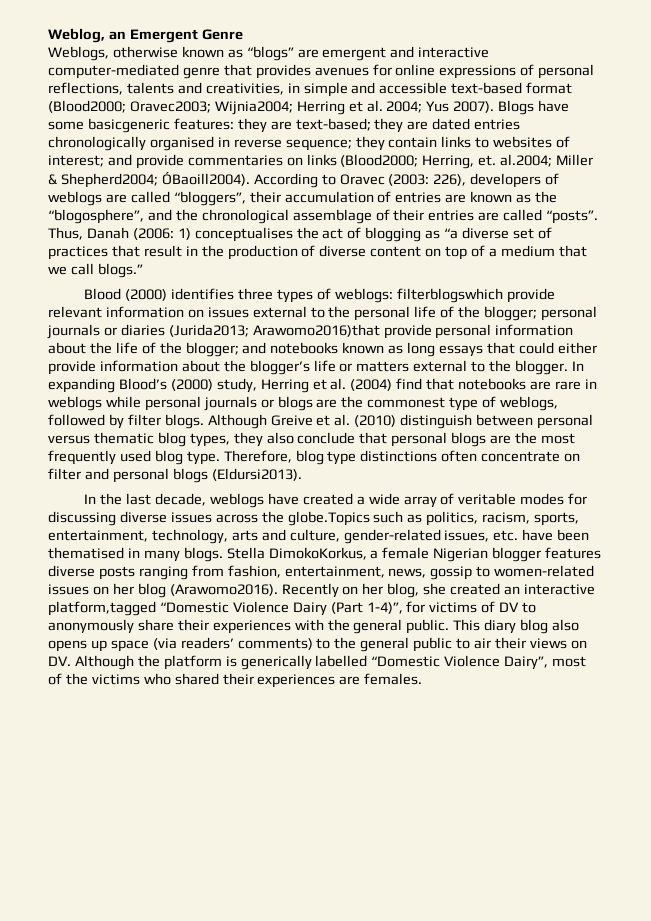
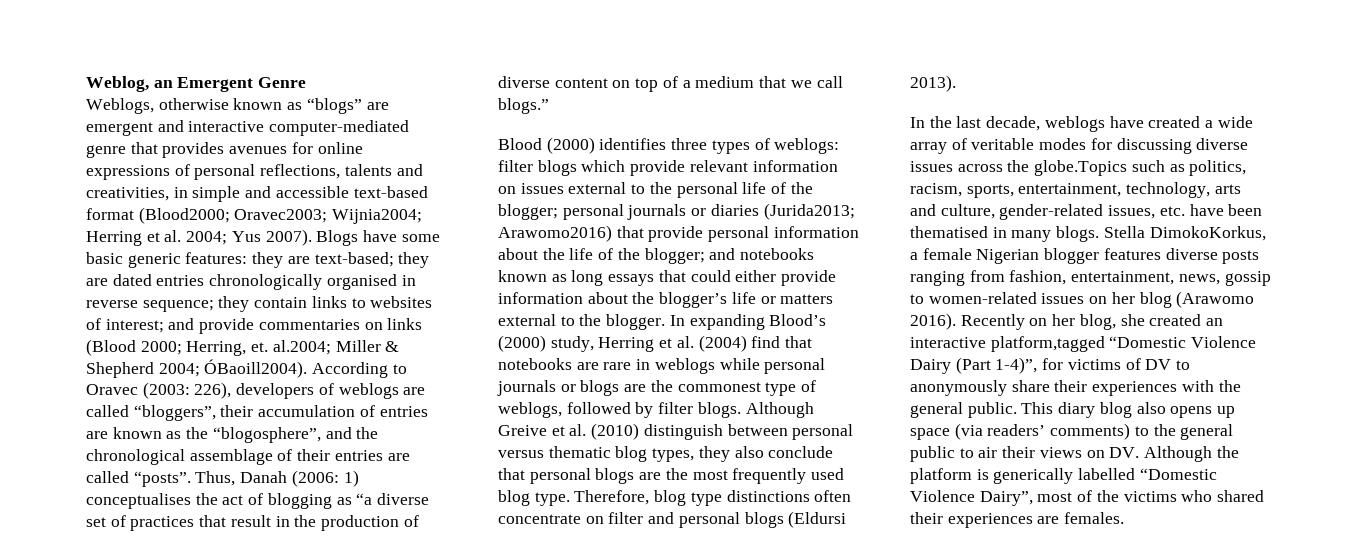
- Blogs have some basicgeneric features: they are text-based; they are dated entries chronologically organised in reverse sequence; they contain links to websites of interest; and provide commentaries on links (Blood2000; Herring, et. al.2004; Miller & Shepherd2004; ÓBaoill2004).
+ Blogs have some basic generic features: they are text-based; they are dated entries chronologically organised in reverse sequence; they contain links to websites of interest; and provide commentaries on links (Blood 2000; Herring, et. al.2004; Miller & Shepherd 2004; ÓBaoill2004).
- Blood (2000) identifies three types of weblogs: filterblogswhich provide relevant information on issues external to the personal life of the blogger; personal journals or diaries (Jurida2013; Arawomo2016)that provide personal information about the life of the blogger; and notebooks known as long essays that could either provide information about the blogger’s life or matters external to the blogger.
+ Blood (2000) identifies three types of weblogs: filter blogs which provide relevant information on issues external to the personal life of the blogger; personal journals or diaries (Jurida2013; Arawomo2016) that provide personal information about the life of the blogger; and notebooks known as long essays that could either provide information about the blogger’s life or matters external to the blogger.
- Therefore, blog type distinctions often concentrate on filter and personal blogs (Eldursi2013).
+ Therefore, blog type distinctions often concentrate on filter and personal blogs (Eldursi 2013).
- Stella DimokoKorkus, a female Nigerian blogger features diverse posts ranging from fashion, entertainment, news, gossip to women-related issues on her blog (Arawomo2016).
+ Stella DimokoKorkus, a female Nigerian blogger features diverse posts ranging from fashion, entertainment, news, gossip to women-related issues on her blog (Arawomo 2016).

